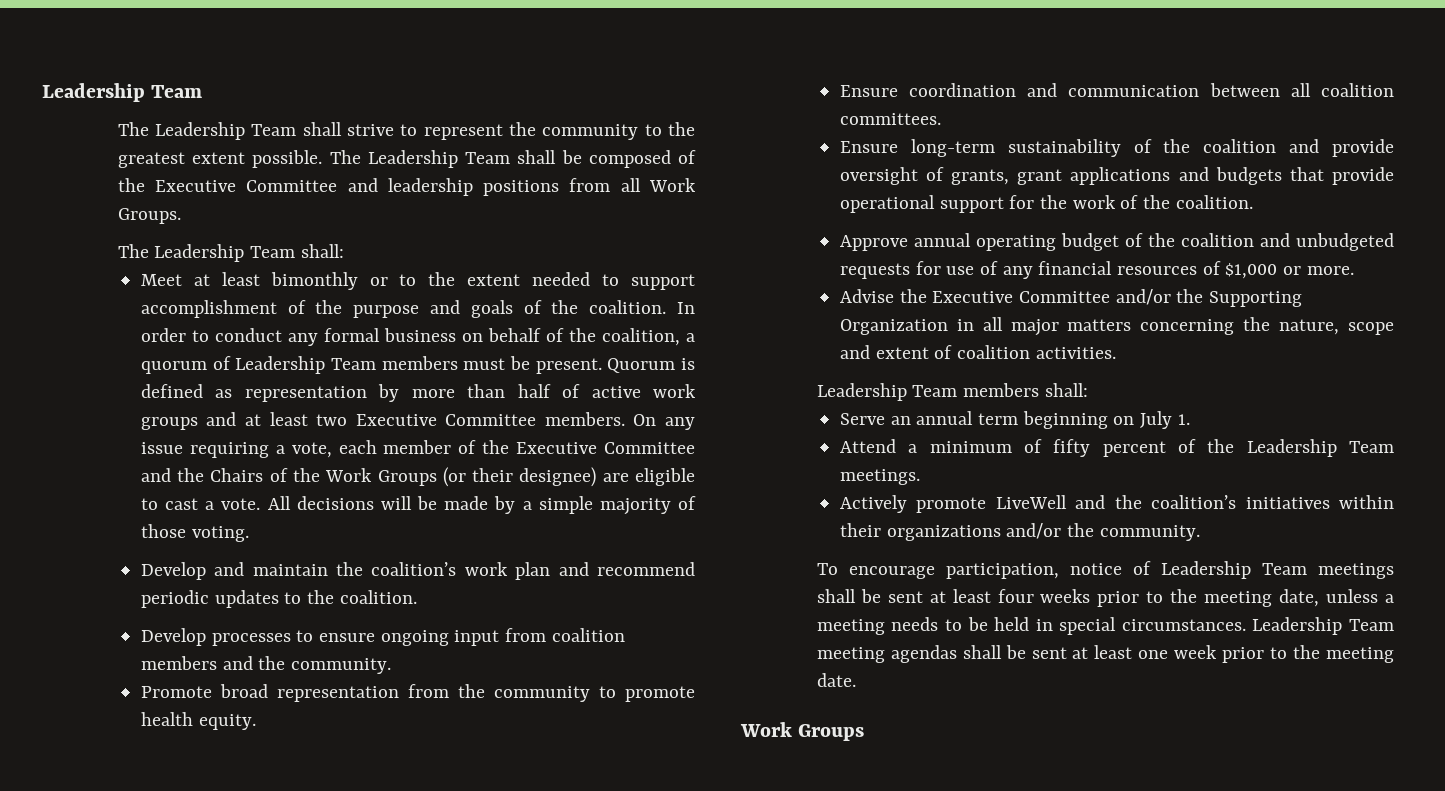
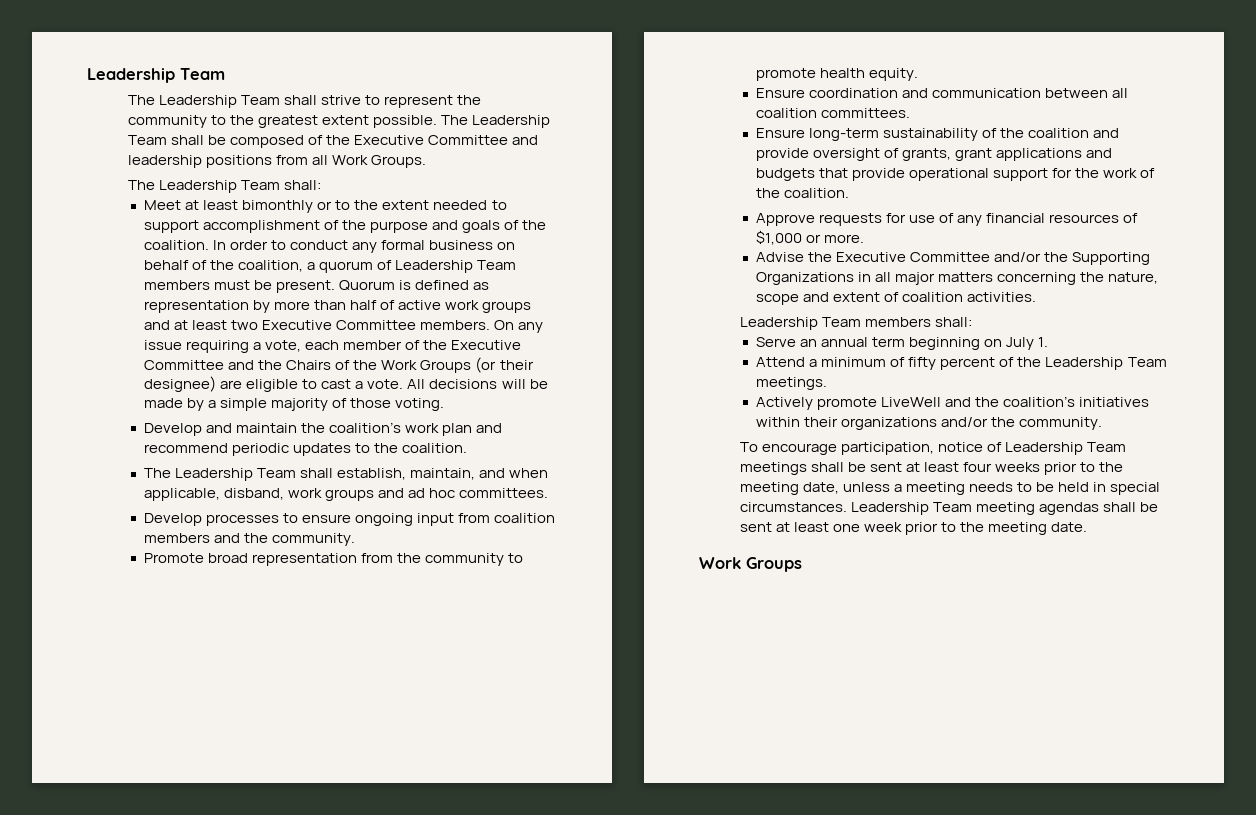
+ The Leadership Team shall establish, maintain, and when applicable, disband, work groups and ad hoc committees.
- Approve annual operating budget of the coalition and unbudgeted requests for use of any financial resources of $1,000 or more.
+ Approve requests for use of any financial resources of $1,000 or more.
- Advise the Executive Committee and/or the Supporting Organization in all major matters concerning the nature, scope and extent of coalition activities.
+ Advise the Executive Committee and/or the Supporting Organizations in all major matters concerning the nature, scope and extent of coalition activities.

